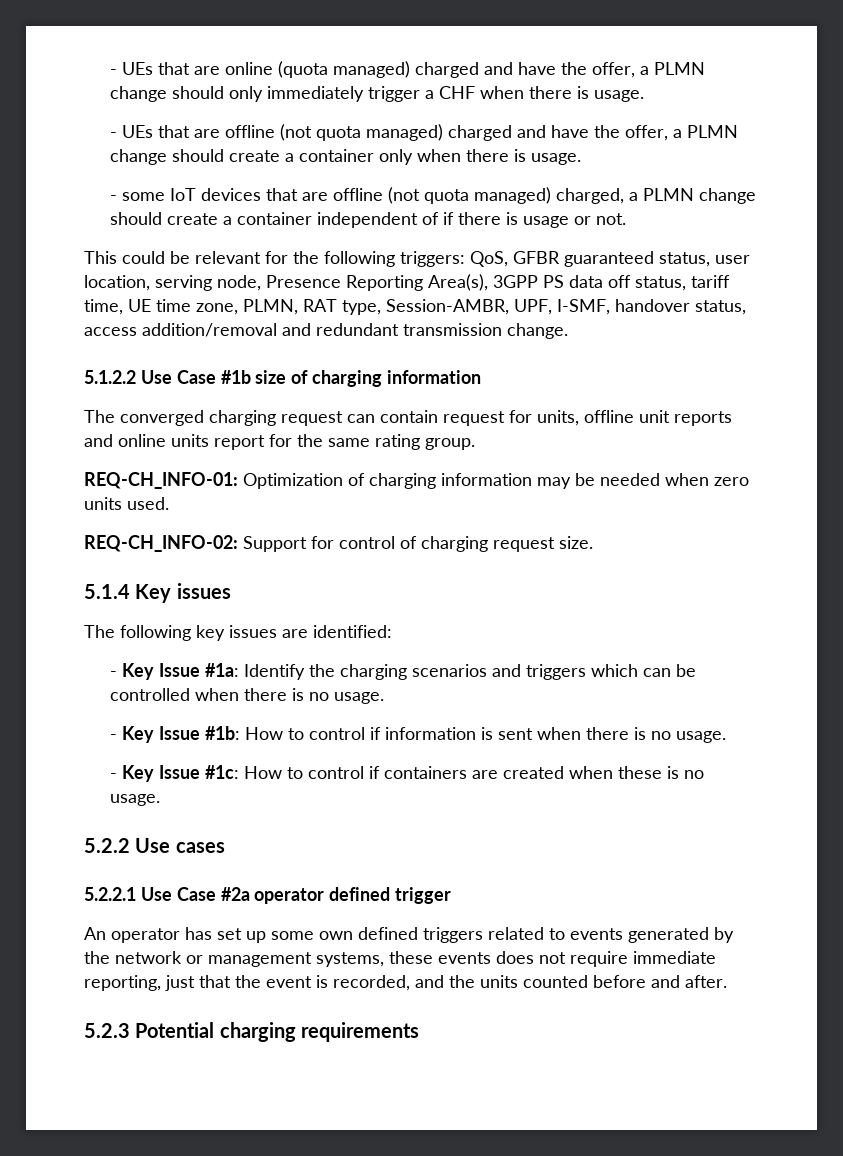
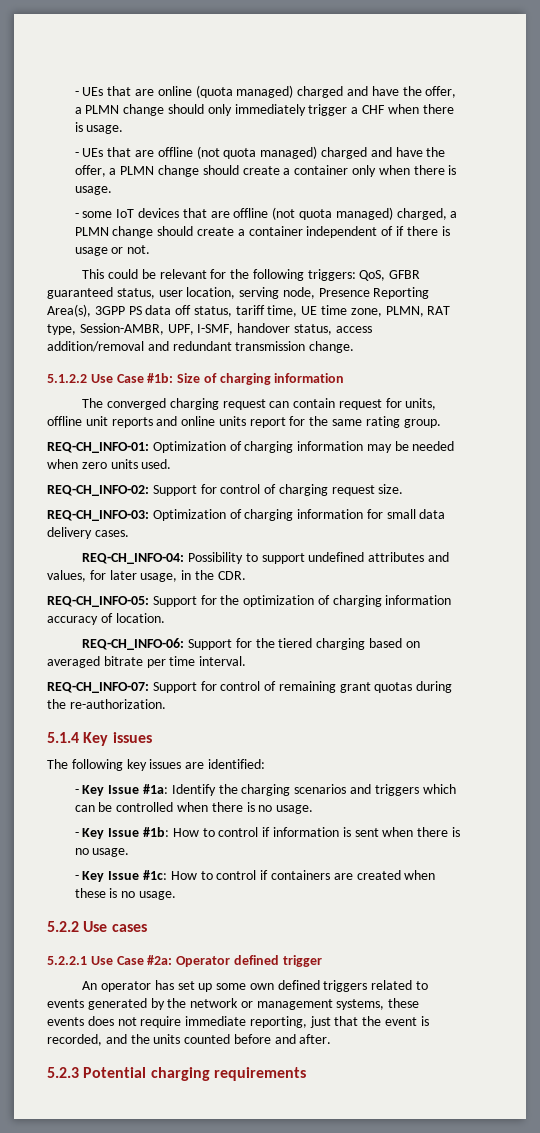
- 5.1.2.2 Use Case #1b size of charging information
+ 5.1.2.2 Use Case #1b: Size of charging information
+ REQ-CH_INFO-03: Optimization of charging information for small data delivery cases.
+ REQ-CH_INFO-04: Possibility to support undefined attributes and values, for later usage, in the CDR.
+ REQ-CH_INFO-05: Support for the optimization of charging information accuracy of location.
+ REQ-CH_INFO-06: Support for the tiered charging based on averaged bitrate per time interval.
+ REQ-CH_INFO-07: Support for control of remaining grant quotas during the re-authorization.
- 5.2.2.1 Use Case #2a operator defined trigger
+ 5.2.2.1 Use Case #2a: Operator defined trigger

